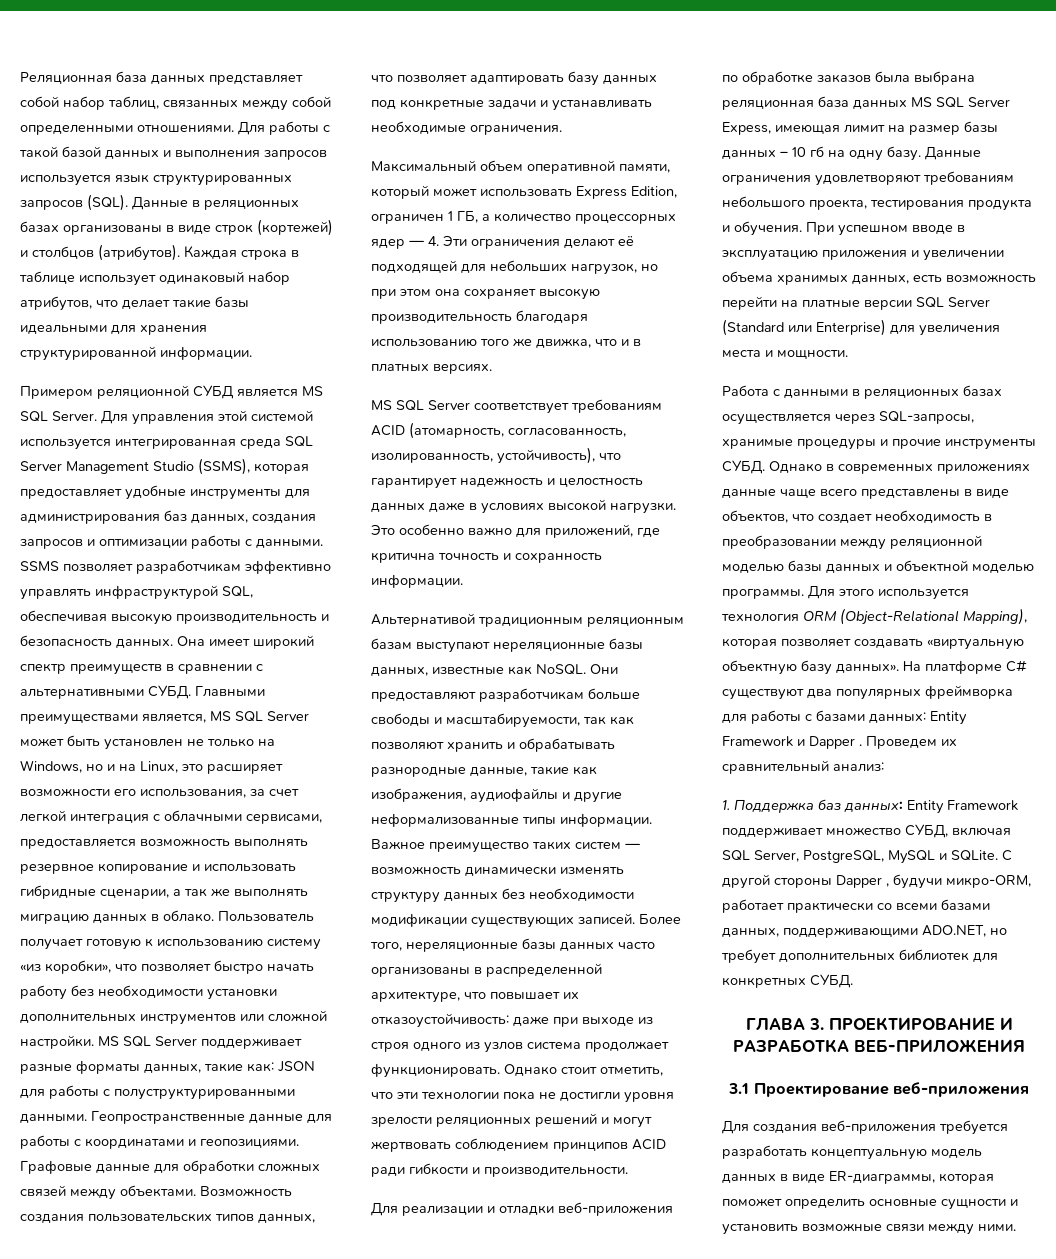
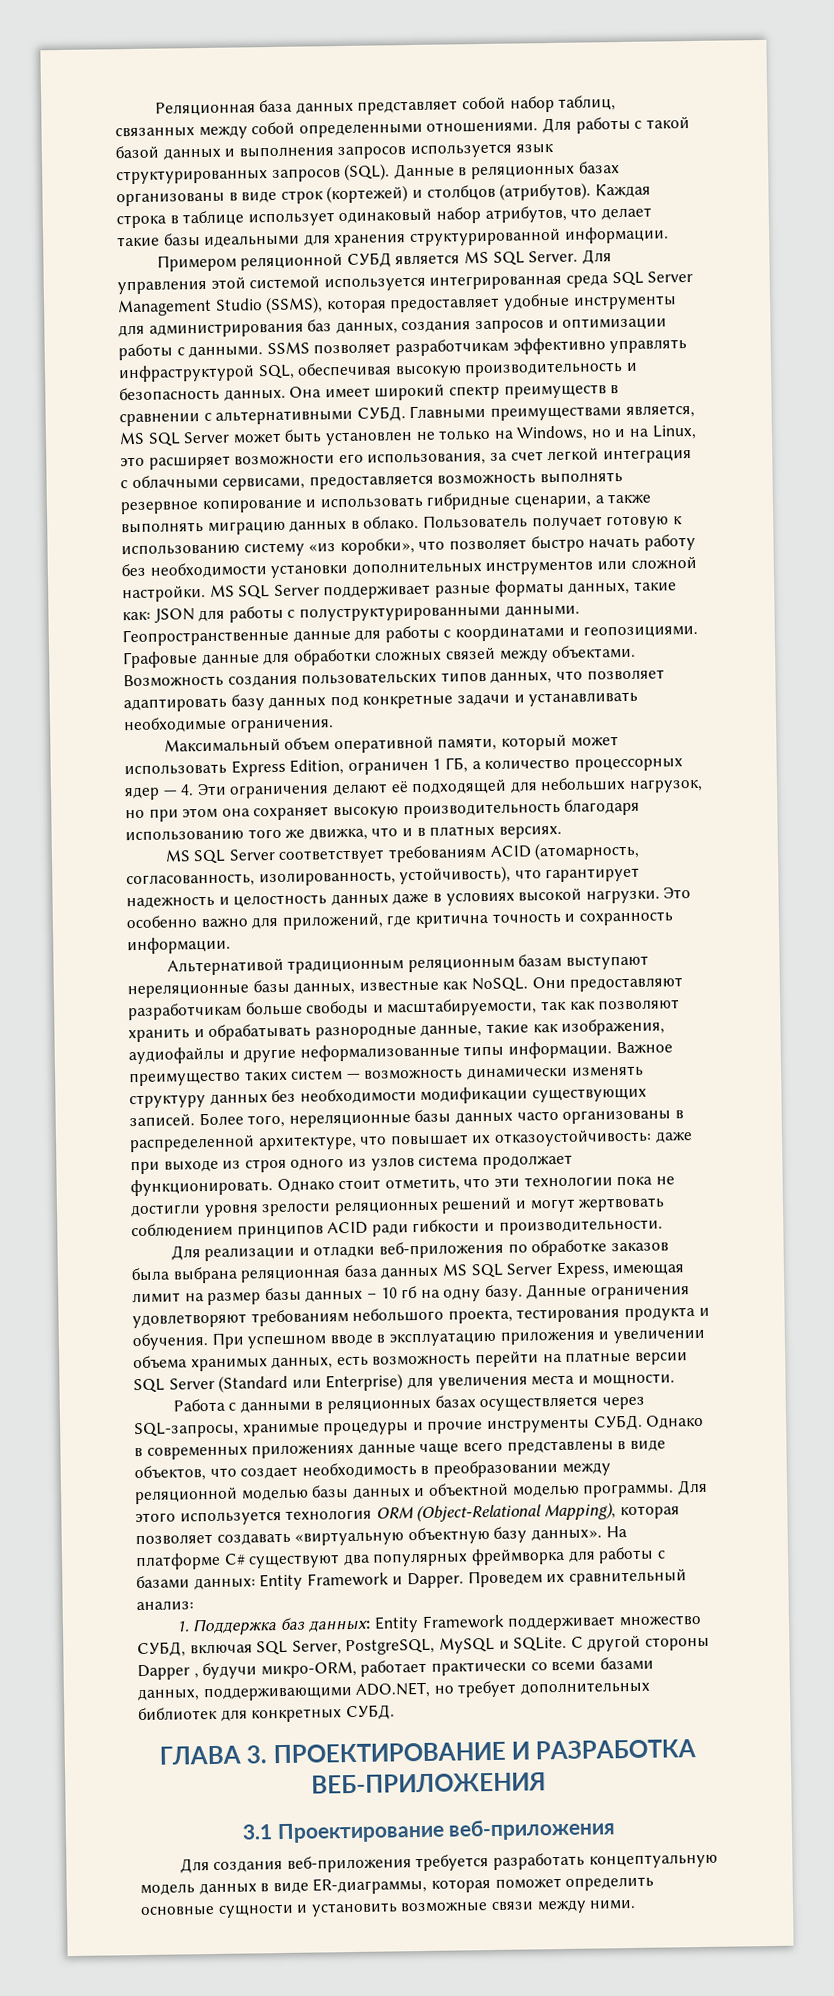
- Главными преимуществами является, MS SQL Server может быть установлен не только на Windows, но и на Linux, это расширяет возможности его использования, за счет легкой интеграция с облачными сервисами, предоставляется возможность выполнять резервное копирование и использовать гибридные сценарии, а так же выполнять миграцию данных в облако.
+ Главными преимуществами является, MS SQL Server может быть установлен не только на Windows, но и на Linux, это расширяет возможности его использования, за счет легкой интеграция с облачными сервисами, предоставляется возможность выполнять резервное копирование и использовать гибридные сценарии, а также выполнять миграцию данных в облако.
- На платформе C# существуют два популярных фреймворка для работы с базами данных: Entity Framework и Dapper .
+ На платформе C# существуют два популярных фреймворка для работы с базами данных: Entity Framework и Dapper.

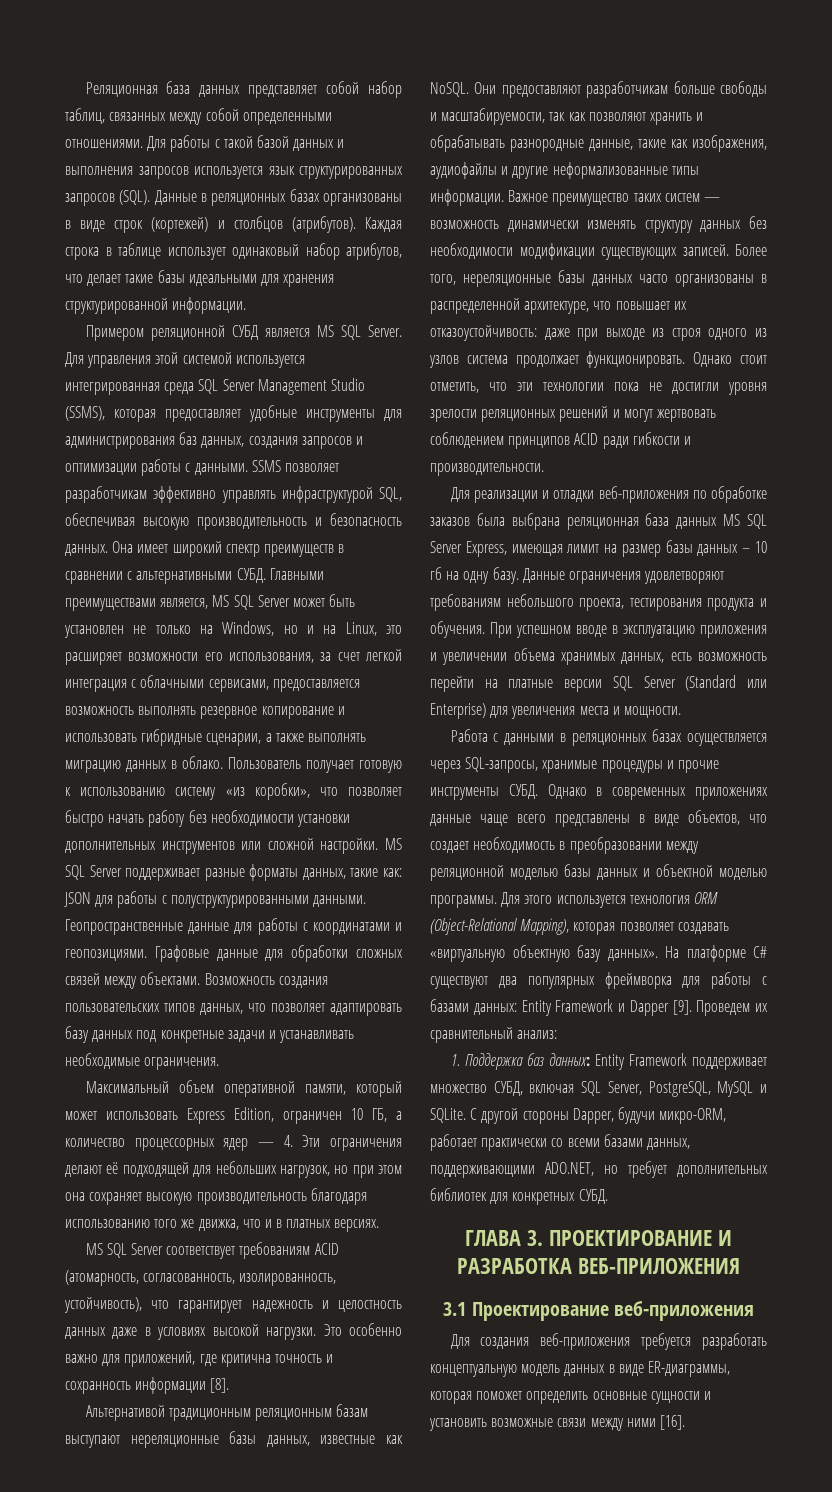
- Максимальный объем оперативной памяти, который может использовать Express Edition, ограничен 1 ГБ, а количество процессорных ядер — 4. Эти ограничения делают её подходящей для небольших нагрузок, но при этом она сохраняет высокую производительность благодаря использованию того же движка, что и в платных версиях.
+ Максимальный объем оперативной памяти, который может использовать Express Edition, ограничен 10 ГБ, а количество процессорных ядер — 4. Эти ограничения делают её подходящей для небольших нагрузок, но при этом она сохраняет высокую производительность благодаря использованию того же движка, что и в платных версиях.
- Это особенно важно для приложений, где критична точность и сохранность информации.
+ Это особенно важно для приложений, где критична точность и сохранность информации [8].
- Для реализации и отладки веб-приложения по обработке заказов была выбрана реляционная база данных MS SQL Server Expess, имеющая лимит на размер базы данных – 10 гб на одну базу.
+ Для реализации и отладки веб-приложения по обработке заказов была выбрана реляционная база данных MS SQL Server Express, имеющая лимит на размер базы данных – 10 гб на одну базу.
- На платформе C# существуют два популярных фреймворка для работы с базами данных: Entity Framework и Dapper.
+ На платформе C# существуют два популярных фреймворка для работы с базами данных: Entity Framework и Dapper [9].
- С другой стороны Dapper , будучи микро-ORM, работает практически со всеми базами данных, поддерживающими ADO.NET, но требует дополнительных библиотек для конкретных СУБД.
+ С другой стороны Dapper, будучи микро-ORM, работает практически со всеми базами данных, поддерживающими ADO.NET, но требует дополнительных библиотек для конкретных СУБД.
- Для создания веб-приложения требуется разработать концептуальную модель данных в виде ER-диаграммы, которая поможет определить основные сущности и установить возможные связи между ними.
+ Для создания веб-приложения требуется разработать концептуальную модель данных в виде ER-диаграммы, которая поможет определить основные сущности и установить возможные связи между ними [16].

